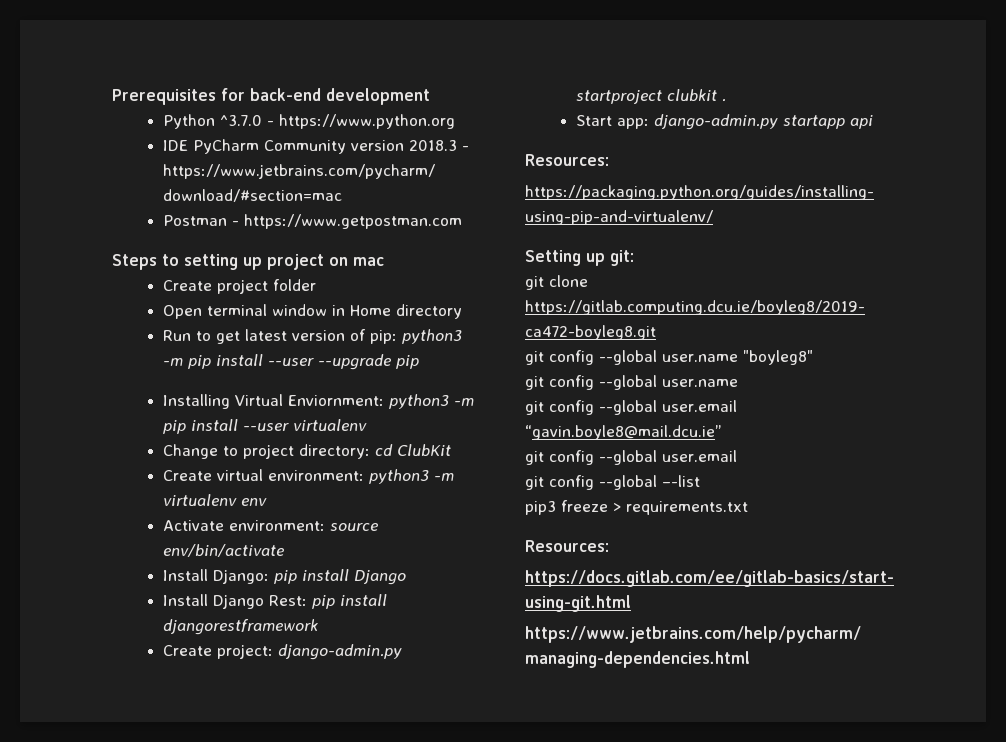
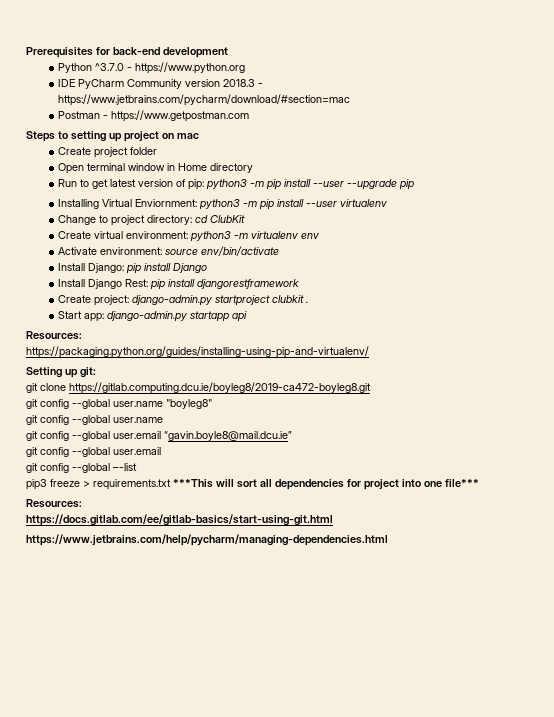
- pip3 freeze > requirements.txt
+ pip3 freeze > requirements.txt ***This will sort all dependencies for project into one file***

